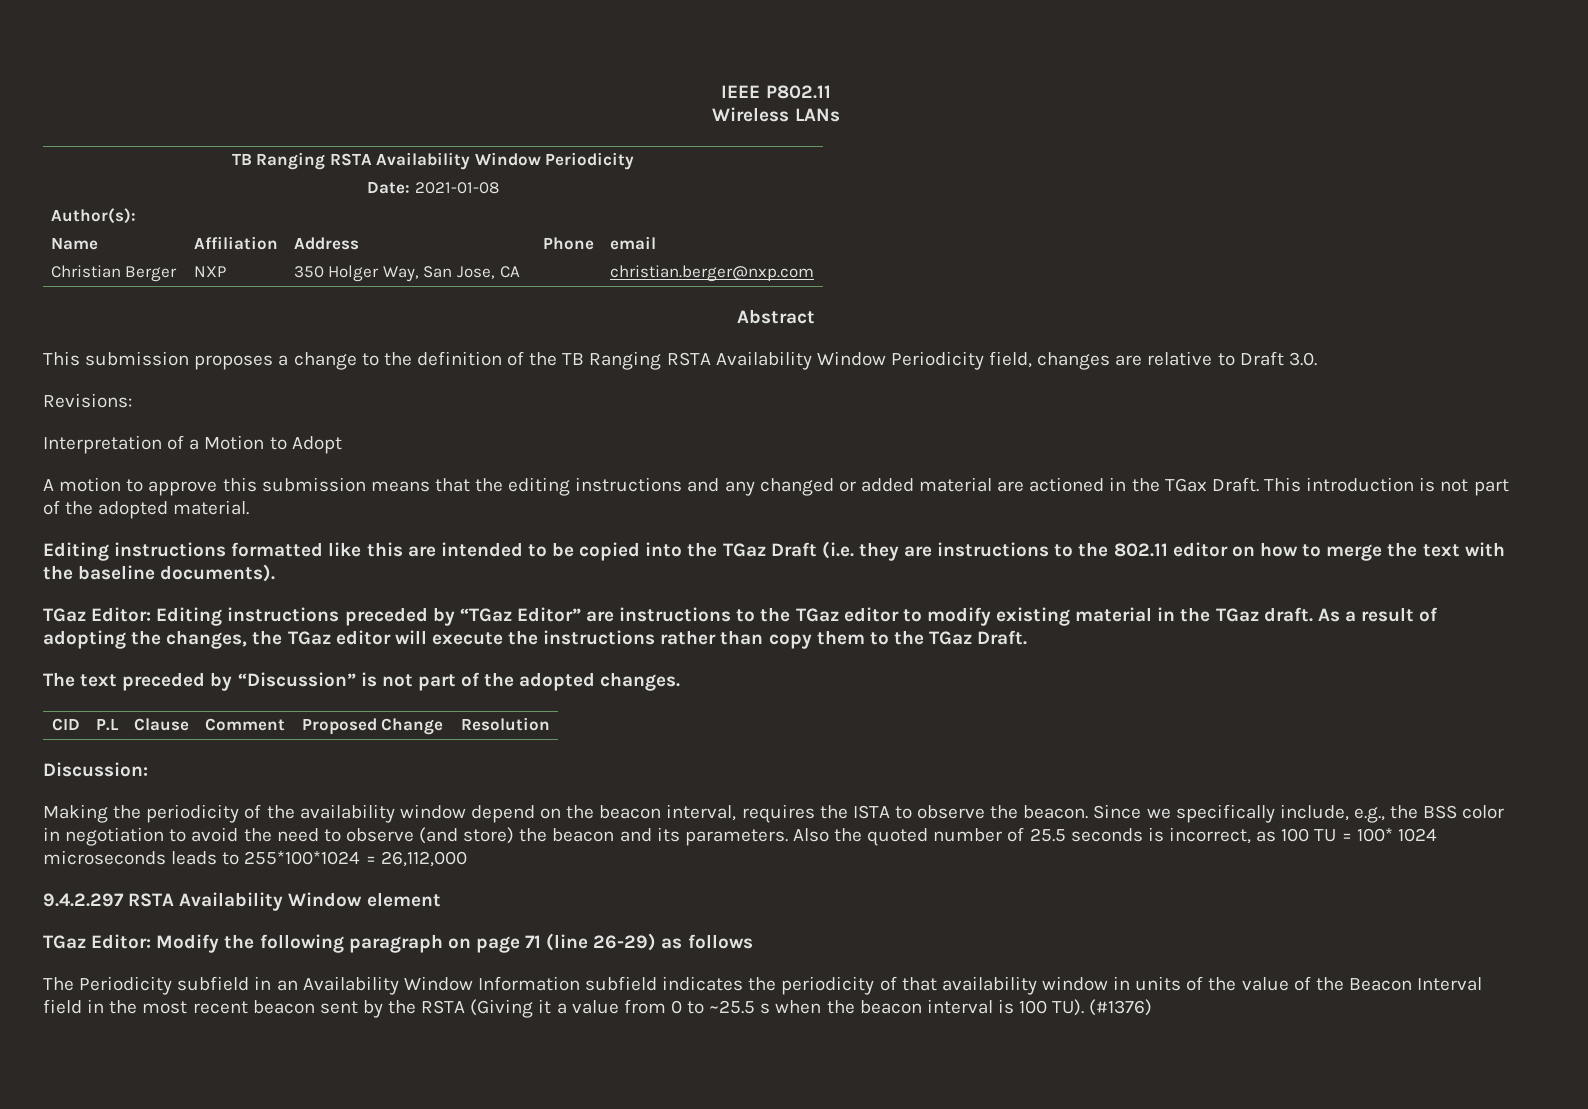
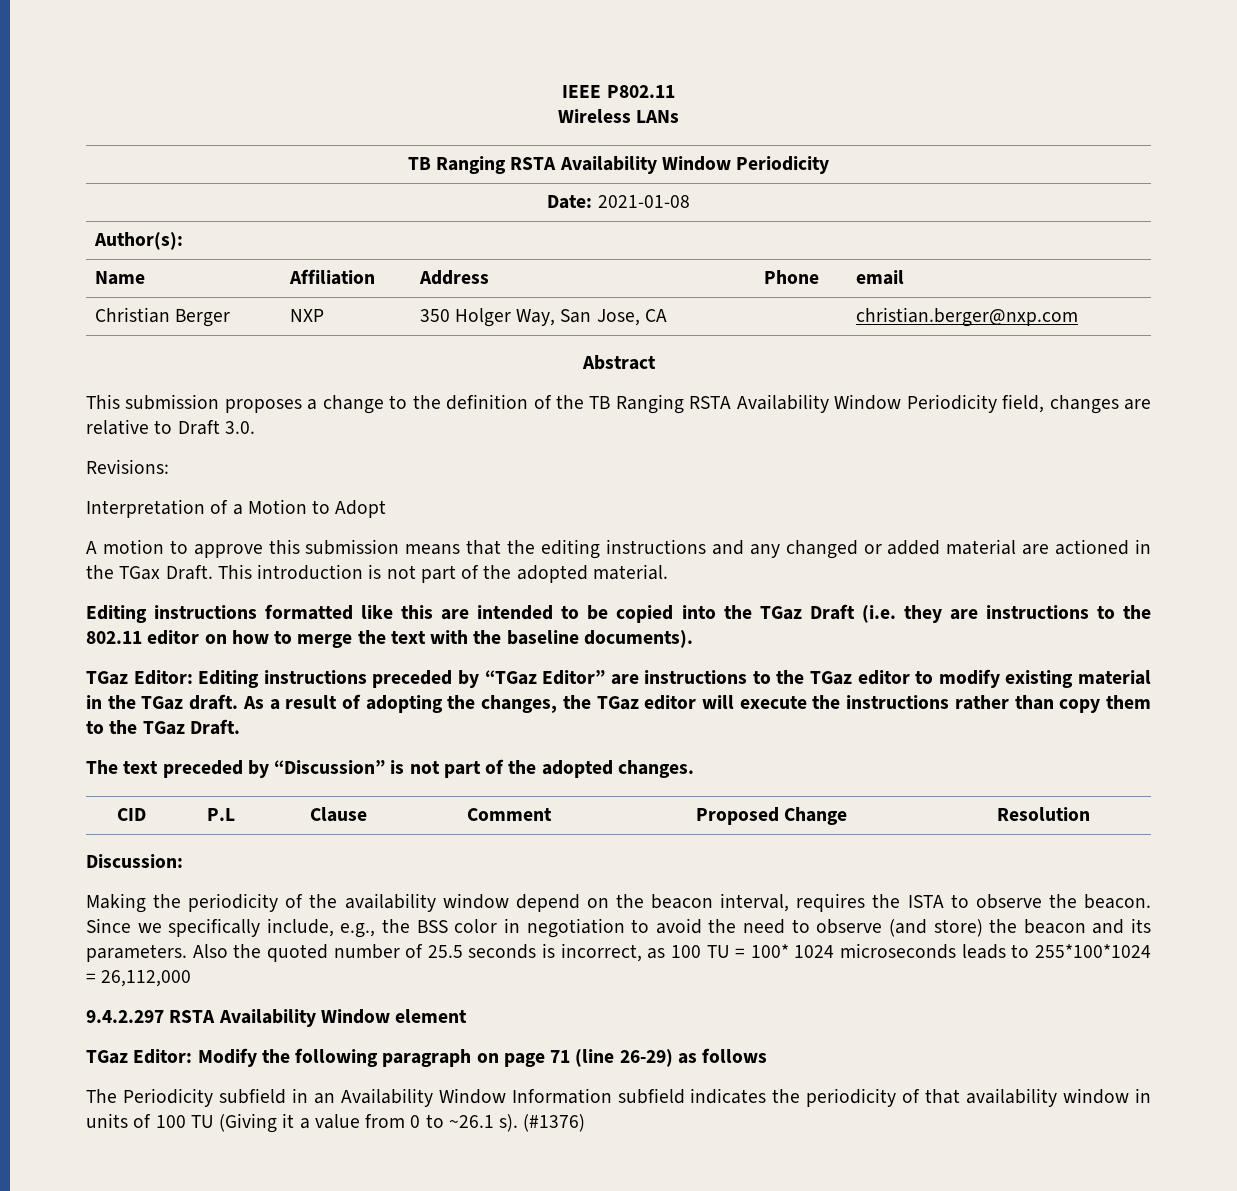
- The Periodicity subfield in an Availability Window Information subfield indicates the periodicity of that availability window in units of the value of the Beacon Interval field in the most recent beacon sent by the RSTA (Giving it a value from 0 to ~25.5 s when the beacon interval is 100 TU). (#1376)
+ The Periodicity subfield in an Availability Window Information subfield indicates the periodicity of that availability window in units of 100 TU (Giving it a value from 0 to ~26.1 s). (#1376)

